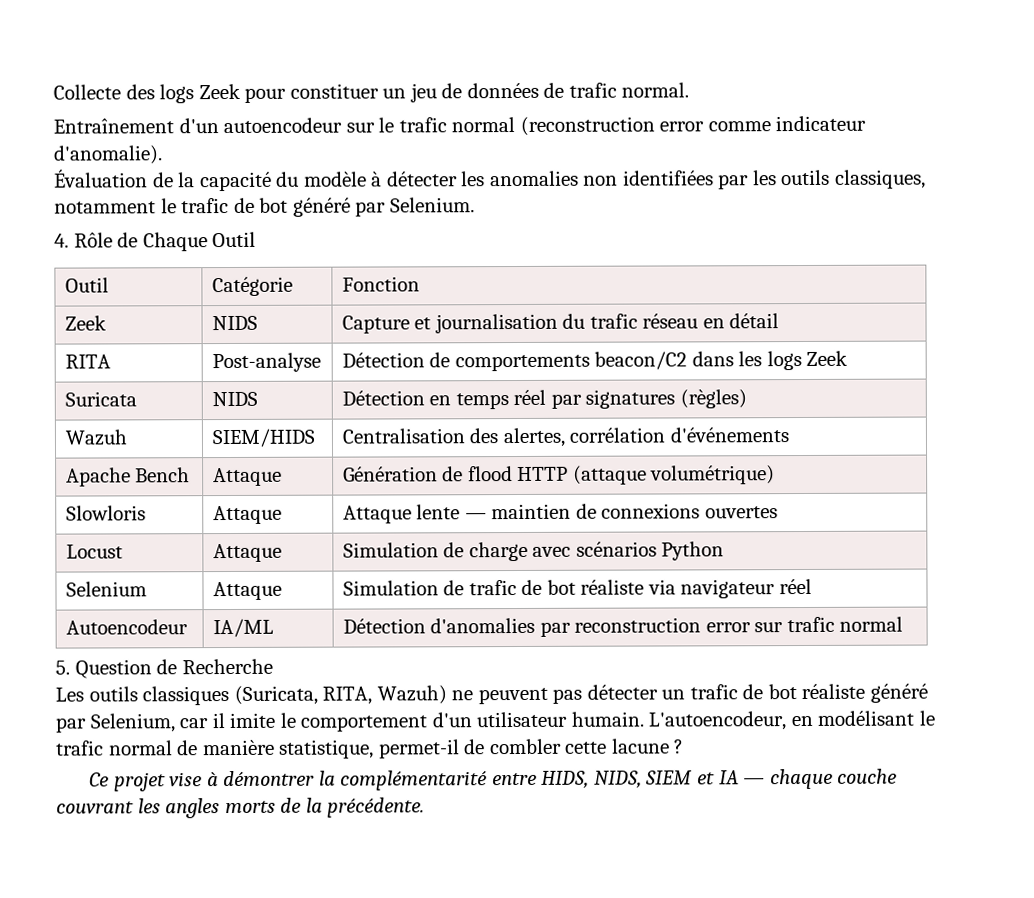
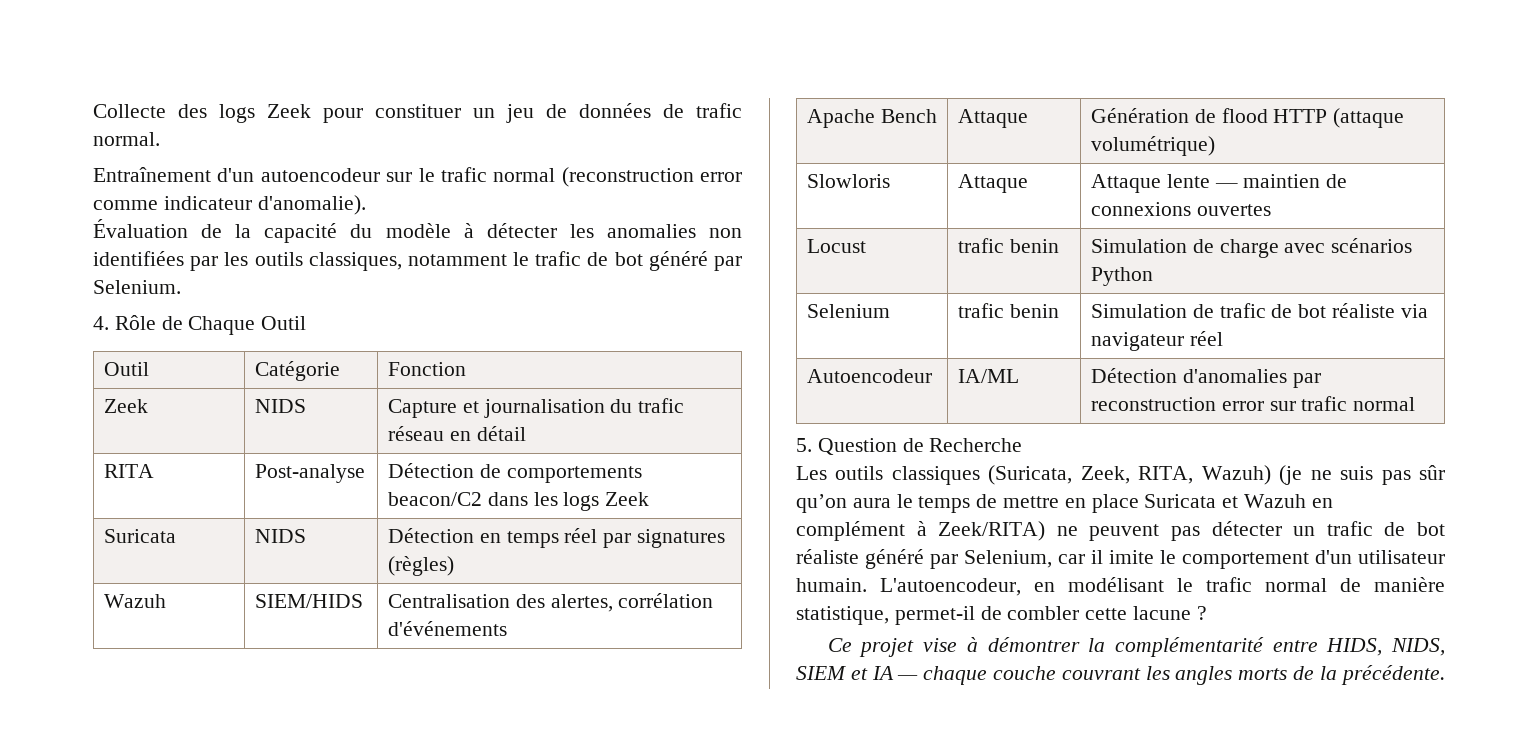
- Locust | Attaque | Simulation de charge avec scénarios Python
+ Locust | trafic benin | Simulation de charge avec scénarios Python
- Selenium | Attaque | Simulation de trafic de bot réaliste via navigateur réel
+ Selenium | trafic benin | Simulation de trafic de bot réaliste via navigateur réel
- Les outils classiques (Suricata, RITA, Wazuh) ne peuvent pas détecter un trafic de bot réaliste généré par Selenium, car il imite le comportement d'un utilisateur humain.
+ Les outils classiques (Suricata, Zeek, RITA, Wazuh) (je ne suis pas sûr qu’on aura le temps de mettre en place Suricata et Wazuh en complément à Zeek/RITA) ne peuvent pas détecter un trafic de bot réaliste généré par Selenium, car il imite le comportement d'un utilisateur humain.

